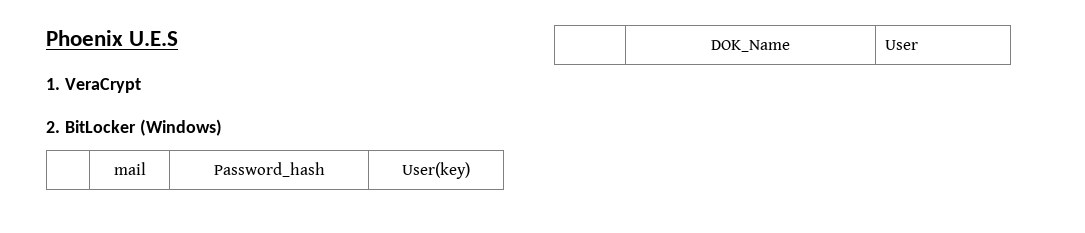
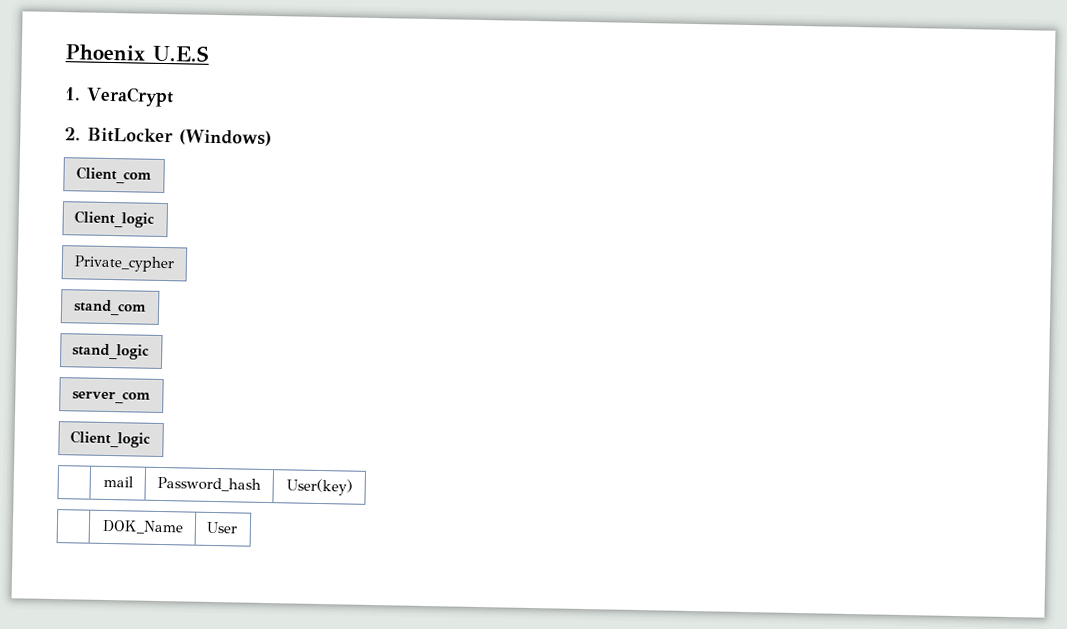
+ Client_com
+ Client_logic
+ Private_cypher
+ stand_com
+ stand_logic
+ server_com
+ Client_logic

